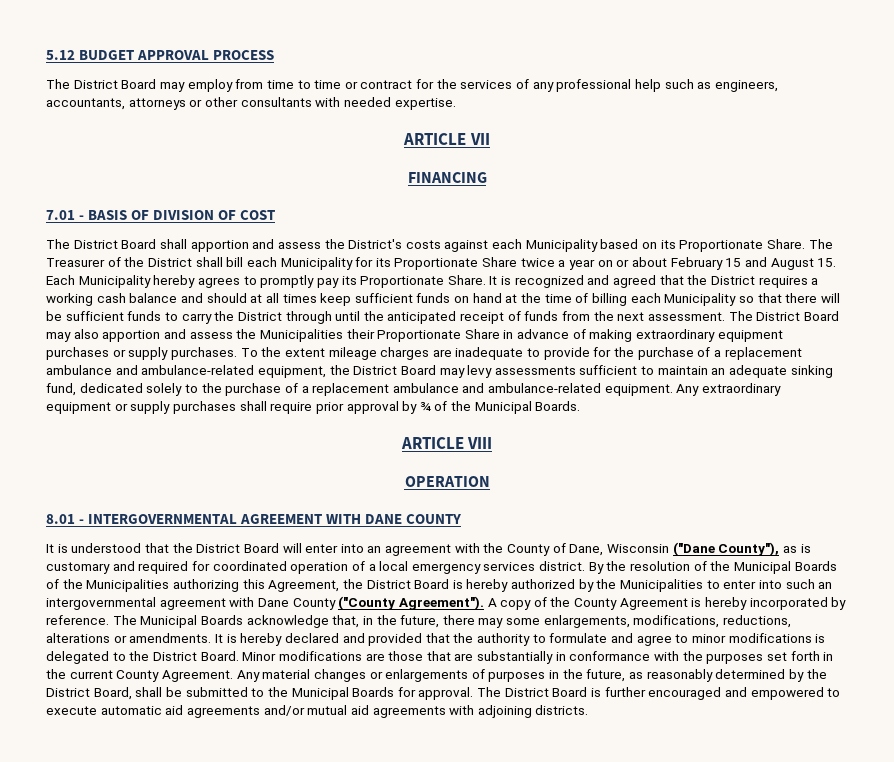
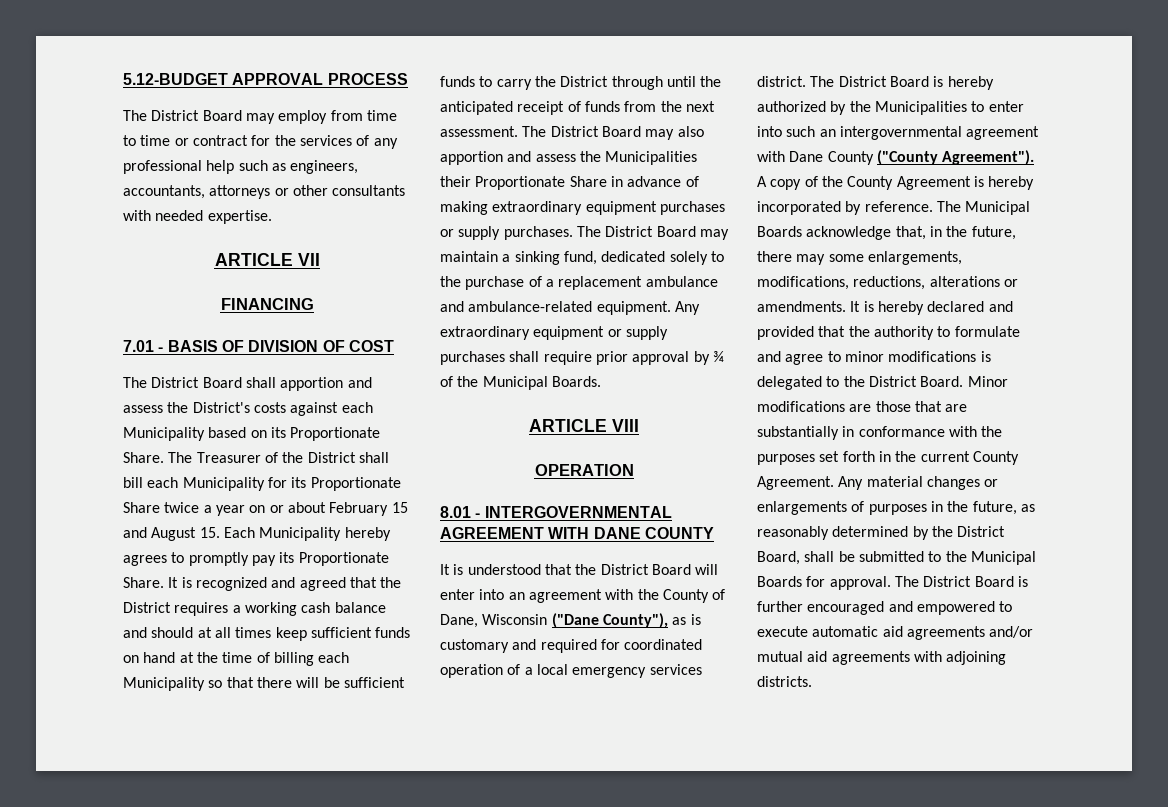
- 5.12 BUDGET APPROVAL PROCESS
+ 5.12-BUDGET APPROVAL PROCESS
- To the extent mileage charges are inadequate to provide for the purchase of a replacement ambulance and ambulance-related equipment, the District Board may levy assessments sufficient to maintain an adequate sinking fund, dedicated solely to the purchase of a replacement ambulance and ambulance-related equipment.
+ The District Board may maintain a sinking fund, dedicated solely to the purchase of a replacement ambulance and ambulance-related equipment.
- By the resolution of the Municipal Boards of the Municipalities authorizing this Agreement, the District Board is hereby authorized by the Municipalities to enter into such an intergovernmental agreement with Dane County ("County Agreement").
+ The District Board is hereby authorized by the Municipalities to enter into such an intergovernmental agreement with Dane County ("County Agreement").

